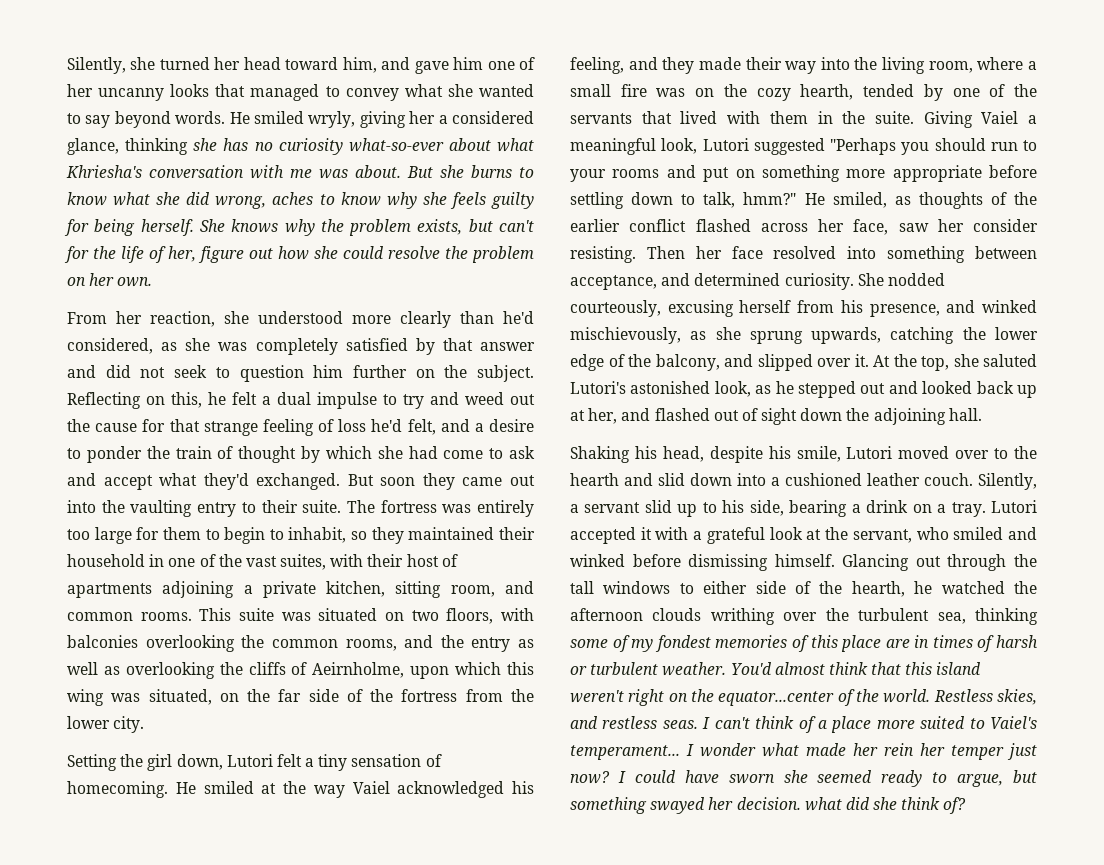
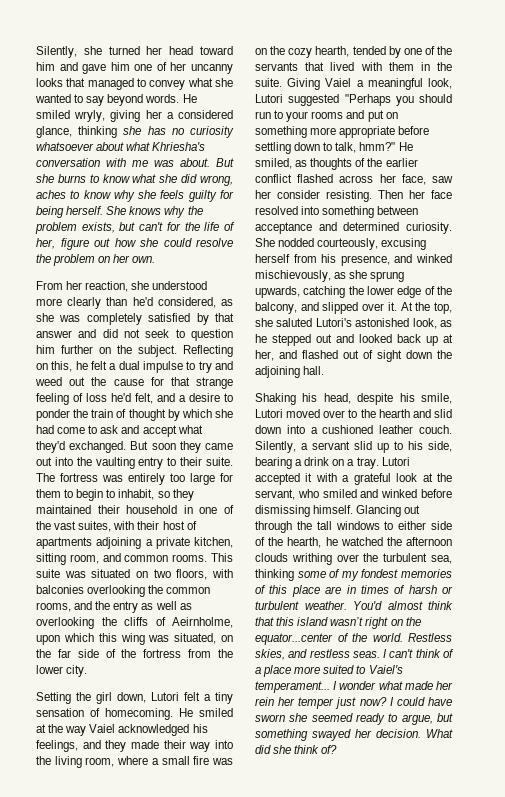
- Silently, she turned her head toward him, and gave him one of her uncanny looks that managed to convey what she wanted to say beyond words.
+ Silently, she turned her head toward him and gave him one of her uncanny looks that managed to convey what she wanted to say beyond words.
- He smiled wryly, giving her a considered glance, thinking she has no curiosity what-so-ever about what Khriesha's conversation with me was about.
+ He smiled wryly, giving her a considered glance, thinking she has no curiosity whatsoever about what Khriesha's conversation with me was about.
- He smiled at the way Vaiel acknowledged his feeling, and they made their way into the living room, where a small fire was on the cozy hearth, tended by one of the servants that lived with them in the suite.
+ He smiled at the way Vaiel acknowledged his feelings, and they made their way into the living room, where a small fire was on the cozy hearth, tended by one of the servants that lived with them in the suite.
- Then her face resolved into something between acceptance, and determined curiosity.
+ Then her face resolved into something between acceptance and determined curiosity.
- You'd almost think that this island weren't right on the equator...center of the world.
+ You'd almost think that this island wasn’t right on the equator...center of the world.
- I could have sworn she seemed ready to argue, but something swayed her decision. what did she think of?
+ I could have sworn she seemed ready to argue, but something swayed her decision. What did she think of?

